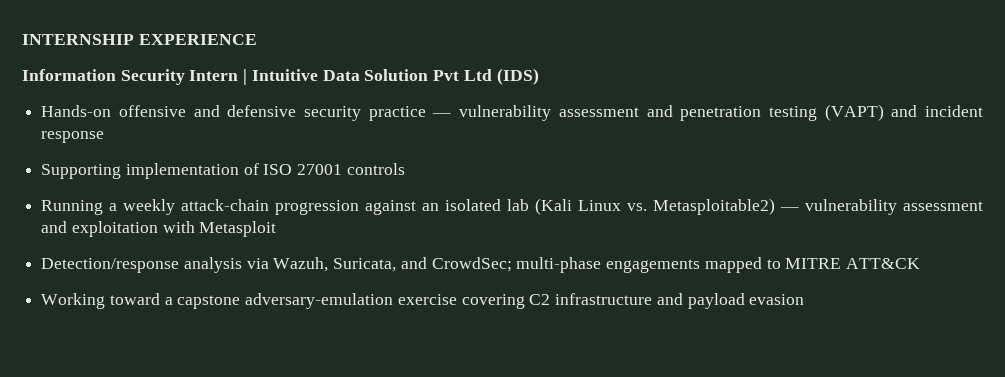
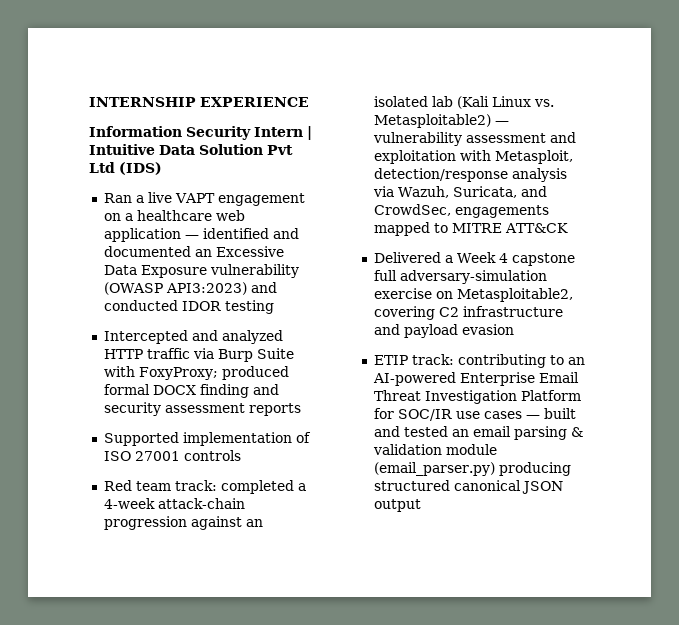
- Hands-on offensive and defensive security practice — vulnerability assessment and penetration testing (VAPT) and incident response
- Supporting implementation of ISO 27001 controls
+ Ran a live VAPT engagement on a healthcare web application — identified and documented an Excessive Data Exposure vulnerability (OWASP API3:2023) and conducted IDOR testing
+ Intercepted and analyzed HTTP traffic via Burp Suite with FoxyProxy; produced formal DOCX finding and security assessment reports
+ Supported implementation of ISO 27001 controls
- Running a weekly attack-chain progression against an isolated lab (Kali Linux vs. Metasploitable2) — vulnerability assessment and exploitation with Metasploit
- Detection/response analysis via Wazuh, Suricata, and CrowdSec; multi-phase engagements mapped to MITRE ATT&CK
+ Red team track: completed a 4-week attack-chain progression against an isolated lab (Kali Linux vs. Metasploitable2) — vulnerability assessment and exploitation with Metasploit, detection/response analysis via Wazuh, Suricata, and CrowdSec, engagements mapped to MITRE ATT&CK
- Working toward a capstone adversary-emulation exercise covering C2 infrastructure and payload evasion
+ Delivered a Week 4 capstone full adversary-simulation exercise on Metasploitable2, covering C2 infrastructure and payload evasion
+ ETIP track: contributing to an AI-powered Enterprise Email Threat Investigation Platform for SOC/IR use cases — built and tested an email parsing & validation module (email_parser.py) producing structured canonical JSON output

